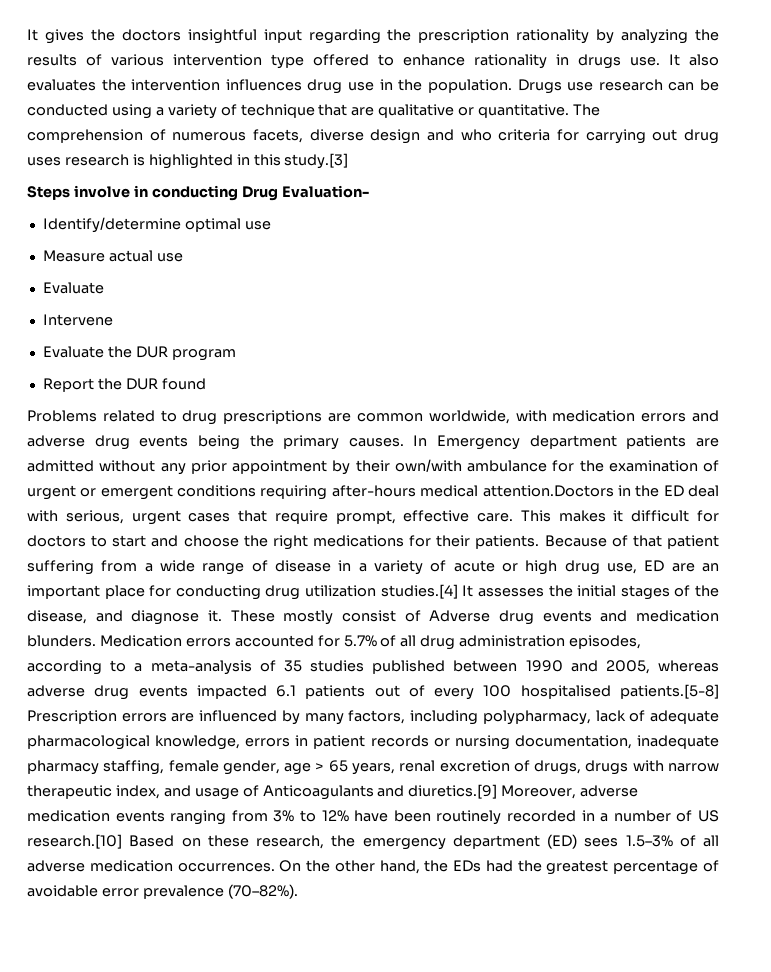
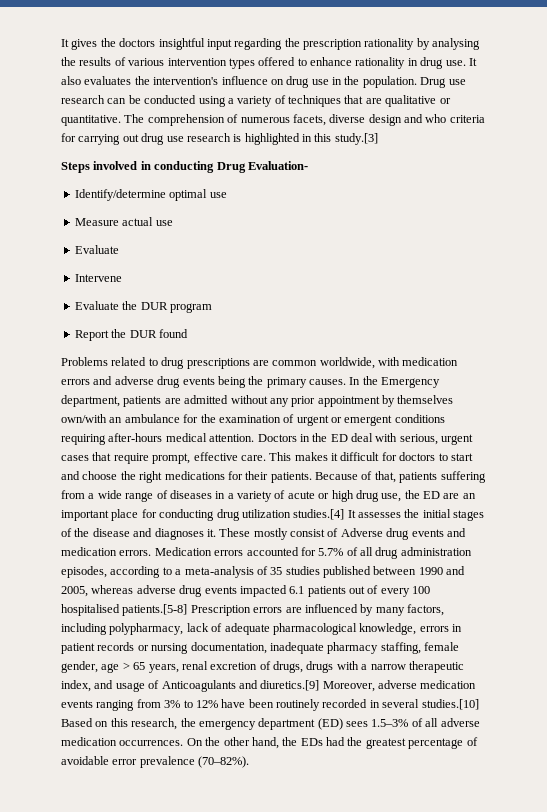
- It gives the doctors insightful input regarding the prescription rationality by analyzing the results of various intervention type offered to enhance rationality in drugs use.
+ It gives the doctors insightful input regarding the prescription rationality by analysing the results of various intervention types offered to enhance rationality in drug use.
- It also evaluates the intervention influences drug use in the population.
+ It also evaluates the intervention's influence on drug use in the population.
- Drugs use research can be conducted using a variety of technique that are qualitative or quantitative.
+ Drug use research can be conducted using a variety of techniques that are qualitative or quantitative.
- The comprehension of numerous facets, diverse design and who criteria for carrying out drug uses research is highlighted in this study.[3]
+ The comprehension of numerous facets, diverse design and who criteria for carrying out drug use research is highlighted in this study.[3]
- Steps involve in conducting Drug Evaluation-
+ Steps involved in conducting Drug Evaluation-
- In Emergency department patients are admitted without any prior appointment by their own/with ambulance for the examination of urgent or emergent conditions requiring after-hours medical attention.Doctors in the ED deal with serious, urgent cases that require prompt, effective care.
+ In the Emergency department, patients are admitted without any prior appointment by themselves own/with an ambulance for the examination of urgent or emergent conditions requiring after-hours medical attention. Doctors in the ED deal with serious, urgent cases that require prompt, effective care.
- Because of that patient suffering from a wide range of disease in a variety of acute or high drug use, ED are an important place for conducting drug utilization studies.[4] It assesses the initial stages of the disease, and diagnose it.
+ Because of that, patients suffering from a wide range of diseases in a variety of acute or high drug use, the ED are an important place for conducting drug utilization studies.[4] It assesses the initial stages of the disease and diagnoses it.
- These mostly consist of Adverse drug events and medication blunders.
+ These mostly consist of Adverse drug events and medication errors.
- Medication errors accounted for 5.7% of all drug administration episodes, according to a meta-analysis of 35 studies published between 1990 and 2005, whereas adverse drug events impacted 6.1 patients out of every 100 hospitalised patients.[5-8] Prescription errors are influenced by many factors, including polypharmacy, lack of adequate pharmacological knowledge, errors in patient records or nursing documentation, inadequate pharmacy staffing, female gender, age > 65 years, renal excretion of drugs, drugs with narrow therapeutic index, and usage of Anticoagulants and diuretics.[9] Moreover, adverse medication events ranging from 3% to 12% have been routinely recorded in a number of US research.[10] Based on these research, the emergency department (ED) sees 1.5–3% of all adverse medication occurrences.
+ Medication errors accounted for 5.7% of all drug administration episodes, according to a meta-analysis of 35 studies published between 1990 and 2005, whereas adverse drug events impacted 6.1 patients out of every 100 hospitalised patients.[5-8] Prescription errors are influenced by many factors, including polypharmacy, lack of adequate pharmacological knowledge, errors in patient records or nursing documentation, inadequate pharmacy staffing, female gender, age > 65 years, renal excretion of drugs, drugs with a narrow therapeutic index, and usage of Anticoagulants and diuretics.[9] Moreover, adverse medication events ranging from 3% to 12% have been routinely recorded in several studies.[10] Based on this research, the emergency department (ED) sees 1.5–3% of all adverse medication occurrences.

